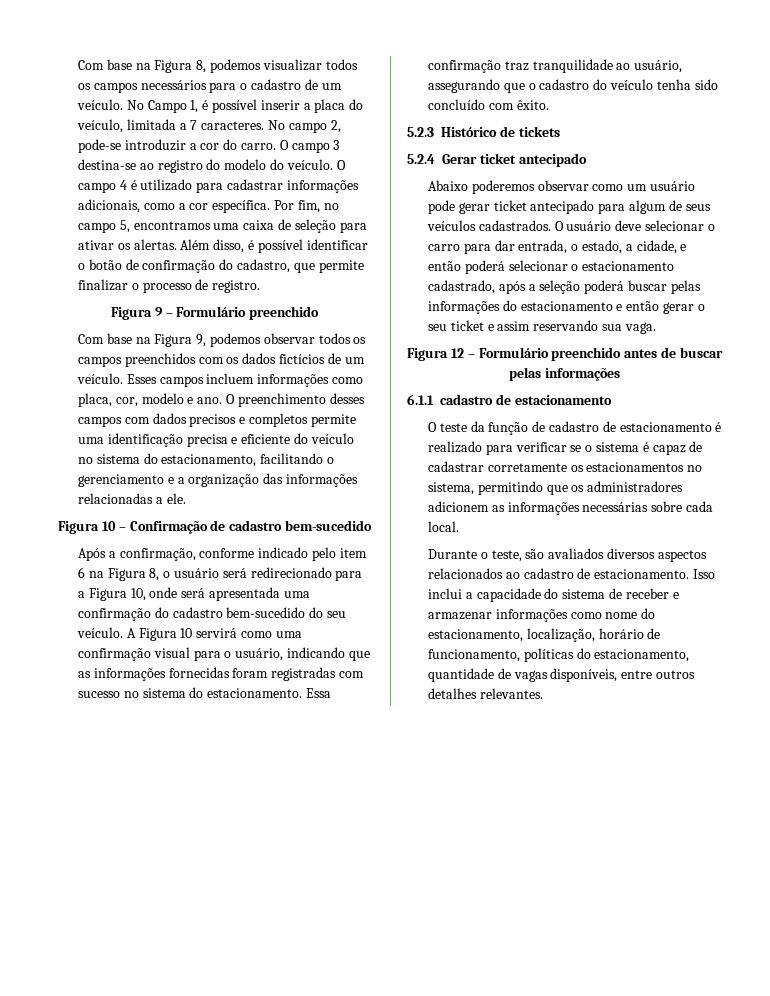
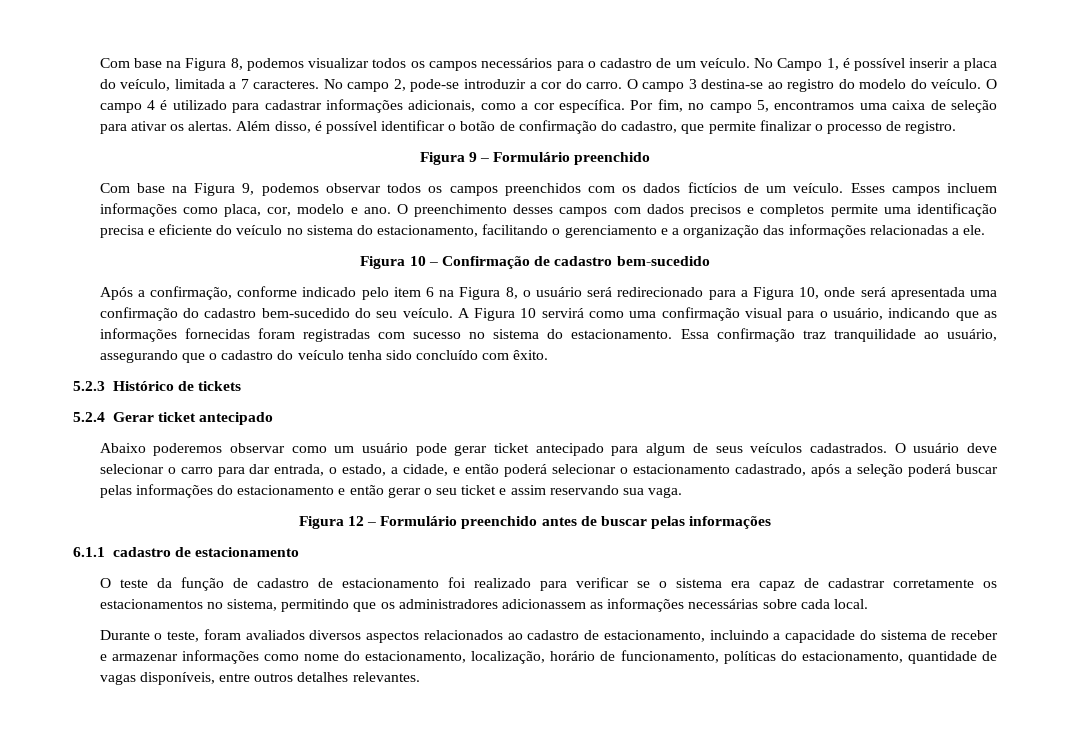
- O teste da função de cadastro de estacionamento é realizado para verificar se o sistema é capaz de cadastrar corretamente os estacionamentos no sistema, permitindo que os administradores adicionem as informações necessárias sobre cada local.
+ O teste da função de cadastro de estacionamento foi realizado para verificar se o sistema era capaz de cadastrar corretamente os estacionamentos no sistema, permitindo que os administradores adicionassem as informações necessárias sobre cada local.
- Durante o teste, são avaliados diversos aspectos relacionados ao cadastro de estacionamento. Isso inclui a capacidade do sistema de receber e armazenar informações como nome do estacionamento, localização, horário de funcionamento, políticas do estacionamento, quantidade de vagas disponíveis, entre outros detalhes relevantes.
+ Durante o teste, foram avaliados diversos aspectos relacionados ao cadastro de estacionamento, incluindo a capacidade do sistema de receber e armazenar informações como nome do estacionamento, localização, horário de funcionamento, políticas do estacionamento, quantidade de vagas disponíveis, entre outros detalhes relevantes.

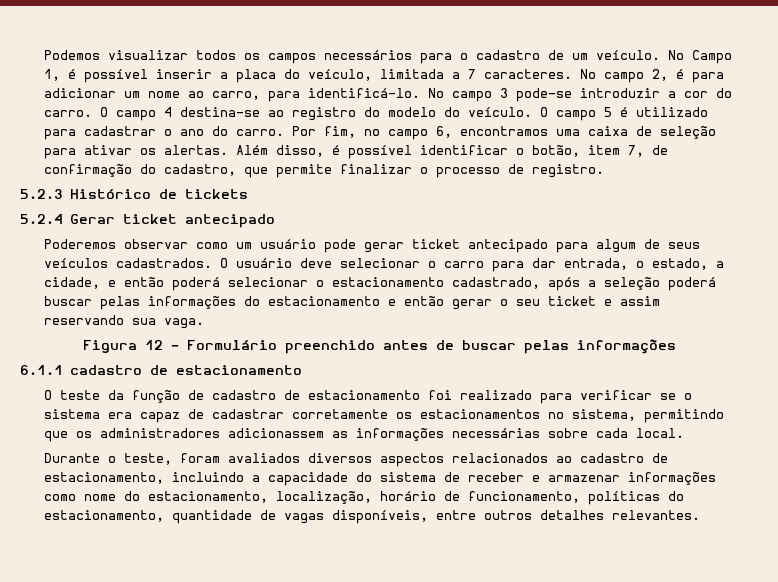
- Com base na Figura 8, podemos visualizar todos os campos necessários para o cadastro de um veículo.
+ Podemos visualizar todos os campos necessários para o cadastro de um veículo.
- No campo 2, pode-se introduzir a cor do carro.
+ No campo 2, é para adicionar um nome ao carro, para identificá-lo. No campo 3 pode-se introduzir a cor do carro.
- O campo 3 destina-se ao registro do modelo do veículo.
+ O campo 4 destina-se ao registro do modelo do veículo.
- O campo 4 é utilizado para cadastrar informações adicionais, como a cor específica.
+ O campo 5 é utilizado para cadastrar o ano do carro.
- Por fim, no campo 5, encontramos uma caixa de seleção para ativar os alertas.
+ Por fim, no campo 6, encontramos uma caixa de seleção para ativar os alertas.
- Além disso, é possível identificar o botão de confirmação do cadastro, que permite finalizar o processo de registro.
+ Além disso, é possível identificar o botão, item 7, de confirmação do cadastro, que permite finalizar o processo de registro.
- Figura 9 – Formulário preenchido
- Com base na Figura 9, podemos observar todos os campos preenchidos com os dados fictícios de um veículo. Esses campos incluem informações como placa, cor, modelo e ano. O preenchimento desses campos com dados precisos e completos permite uma identificação precisa e eficiente do veículo no sistema do estacionamento, facilitando o gerenciamento e a organização das informações relacionadas a ele.
- Figura 10 – Confirmação de cadastro bem-sucedido
- Após a confirmação, conforme indicado pelo item 6 na Figura 8, o usuário será redirecionado para a Figura 10, onde será apresentada uma confirmação do cadastro bem-sucedido do seu veículo. A Figura 10 servirá como uma confirmação visual para o usuário, indicando que as informações fornecidas foram registradas com sucesso no sistema do estacionamento. Essa confirmação traz tranquilidade ao usuário, assegurando que o cadastro do veículo tenha sido concluído com êxito.
- Abaixo poderemos observar como um usuário pode gerar ticket antecipado para algum de seus veículos cadastrados.
+ Poderemos observar como um usuário pode gerar ticket antecipado para algum de seus veículos cadastrados.

